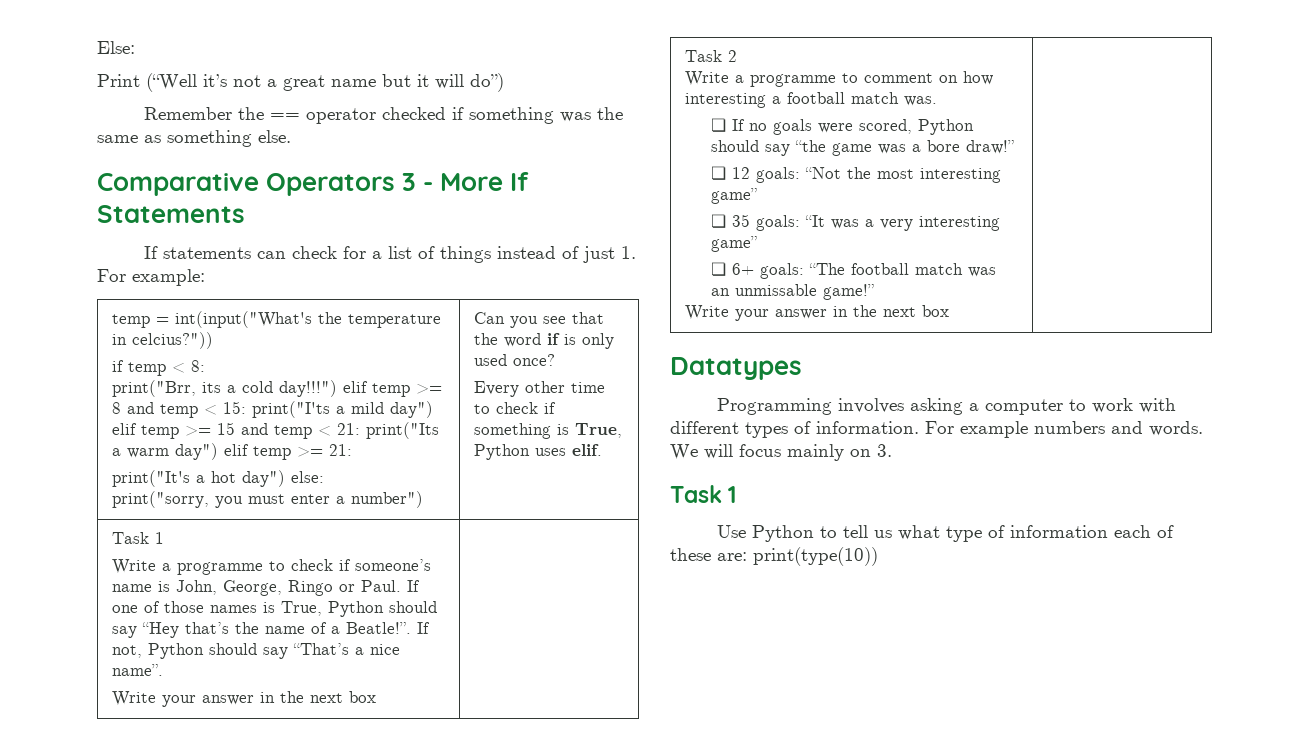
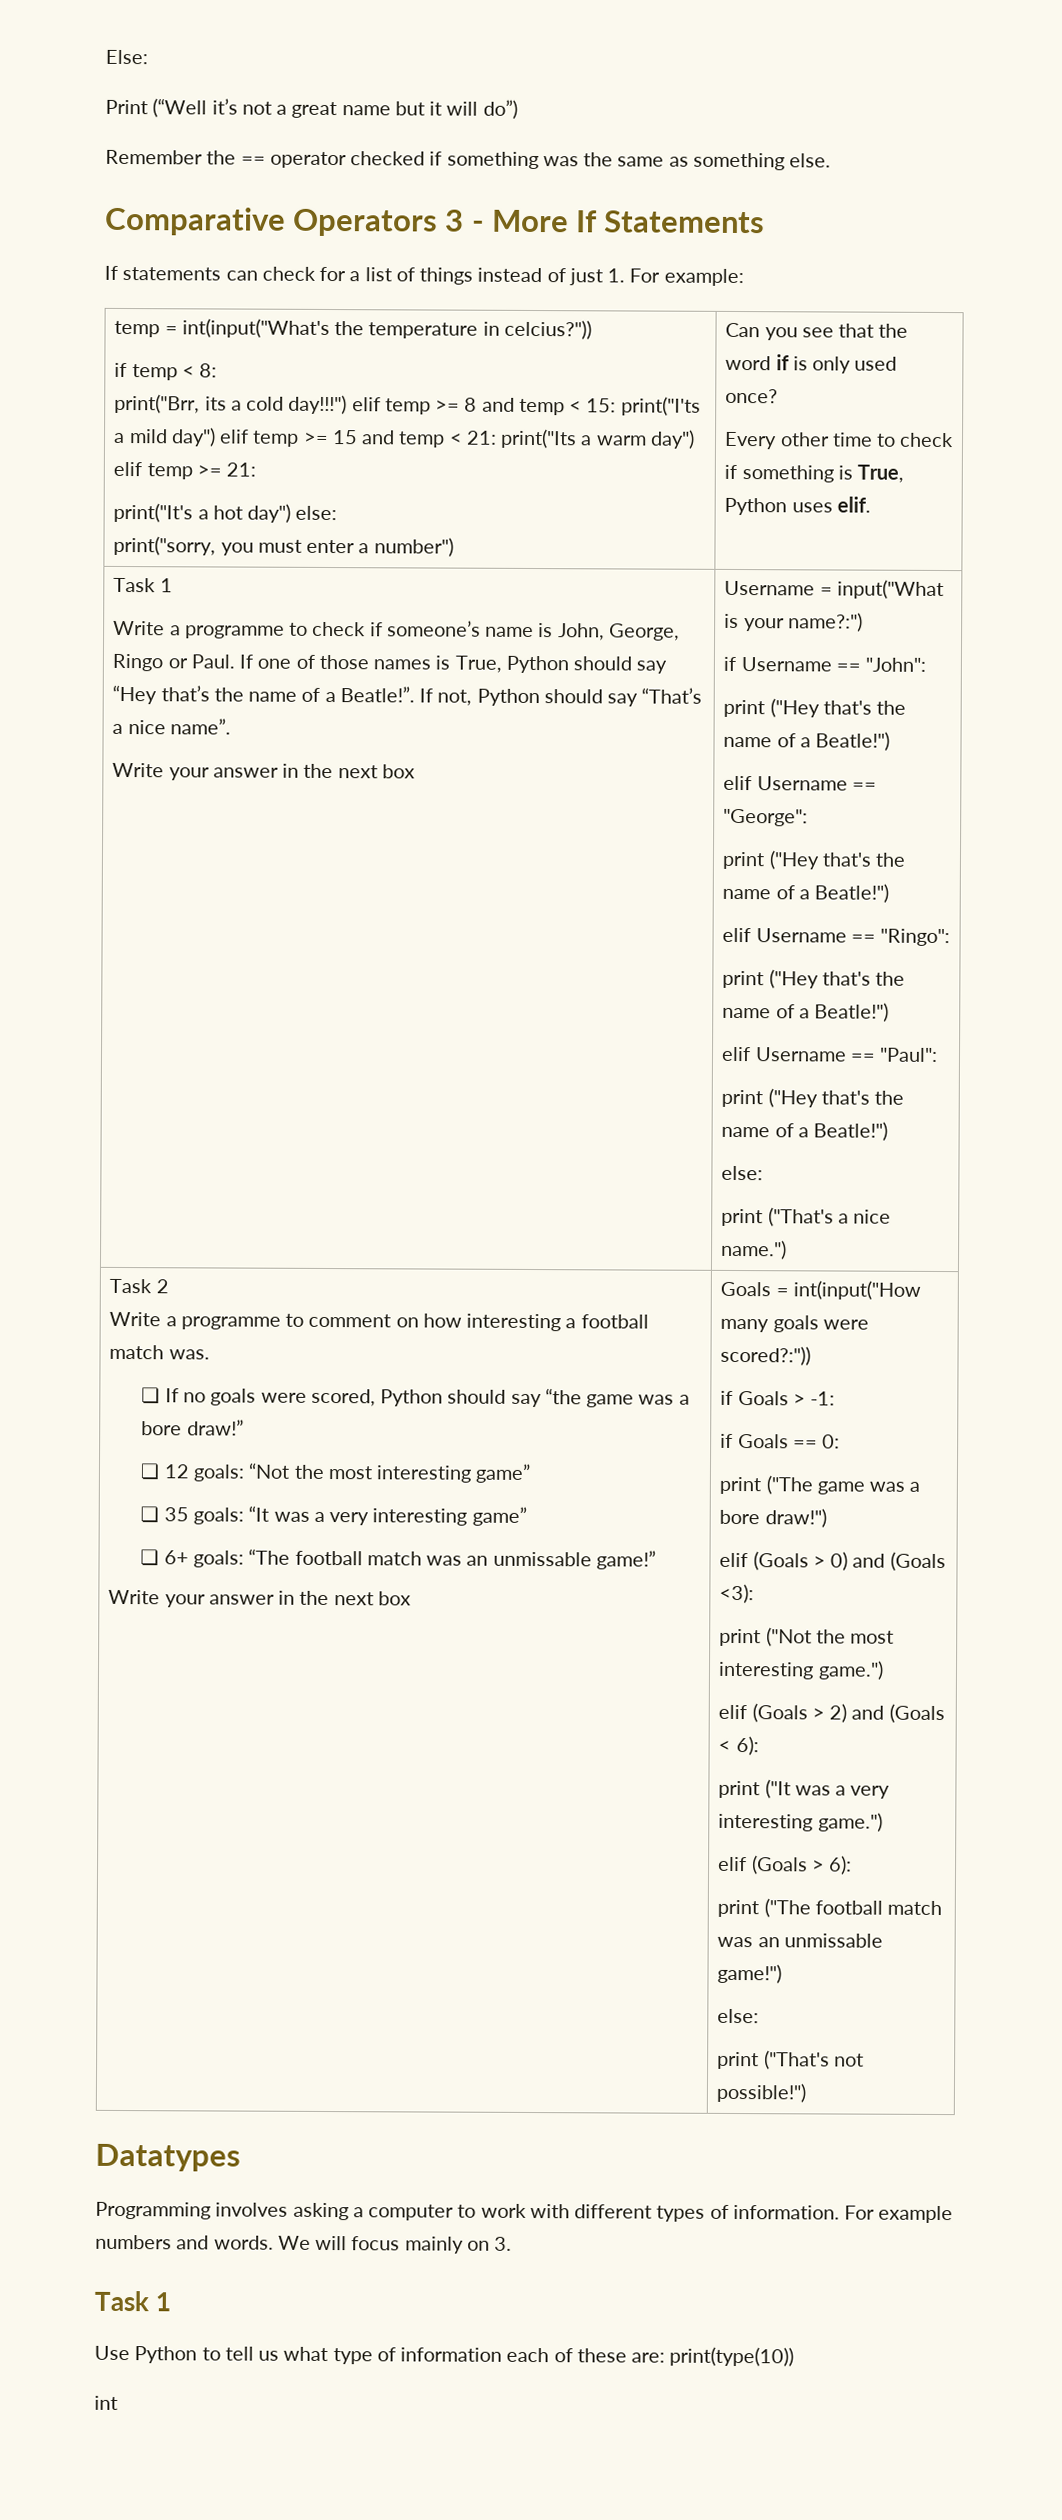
+ Username = input("What is your name?:")
+ if Username == "John":
+ print ("Hey that's the name of a Beatle!")
+ elif Username == "George":
+ print ("Hey that's the name of a Beatle!")
+ elif Username == "Ringo":
+ print ("Hey that's the name of a Beatle!")
+ elif Username == "Paul":
+ print ("Hey that's the name of a Beatle!")
+ else:
+ print ("That's a nice name.")
+ Goals = int(input("How many goals were scored?:"))
+ if Goals > -1:
+ if Goals == 0:
+ print ("The game was a bore draw!")
+ elif (Goals > 0) and (Goals <3):
+ print ("Not the most interesting game.")
+ elif (Goals > 2) and (Goals < 6):
+ print ("It was a very interesting game.")
+ elif (Goals > 6):
+ print ("The football match was an unmissable game!")
+ else:
+ print ("That's not possible!")
+ int

